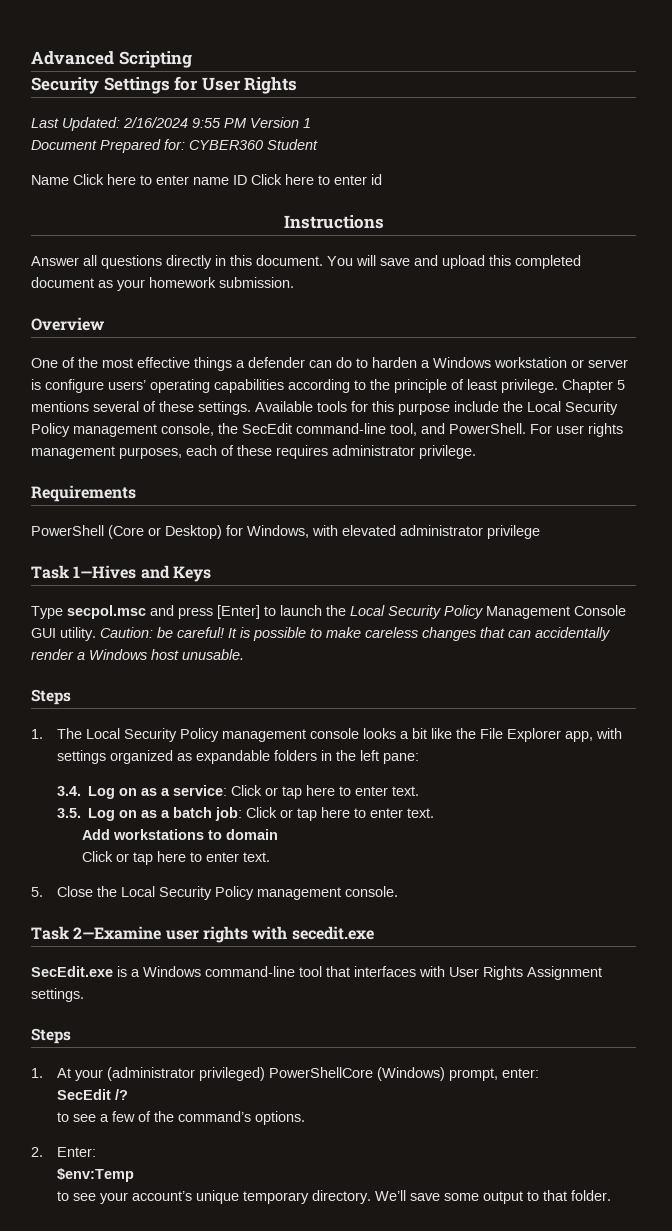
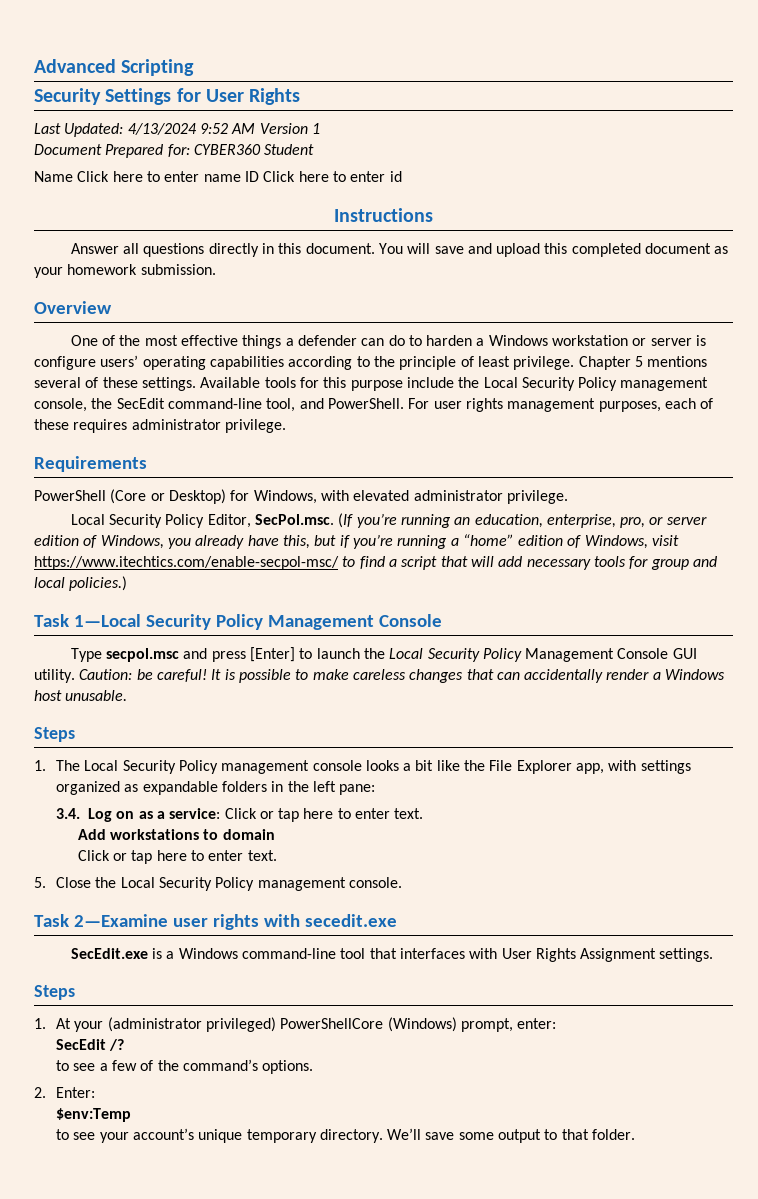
- Last Updated: 2/16/2024 9:55 PM Version 1
+ Last Updated: 4/13/2024 9:52 AM Version 1
- PowerShell (Core or Desktop) for Windows, with elevated administrator privilege
- Task 1—Hives and Keys
+ PowerShell (Core or Desktop) for Windows, with elevated administrator privilege.
+ Local Security Policy Editor, SecPol.msc. (If you’re running an education, enterprise, pro, or server edition of Windows, you already have this, but if you’re running a “home” edition of Windows, visit https://www.itechtics.com/enable-secpol-msc/ to find a script that will add necessary tools for group and local policies.)
+ Task 1—Local Security Policy Management Console
- 3.5. Log on as a batch job: Click or tap here to enter text.

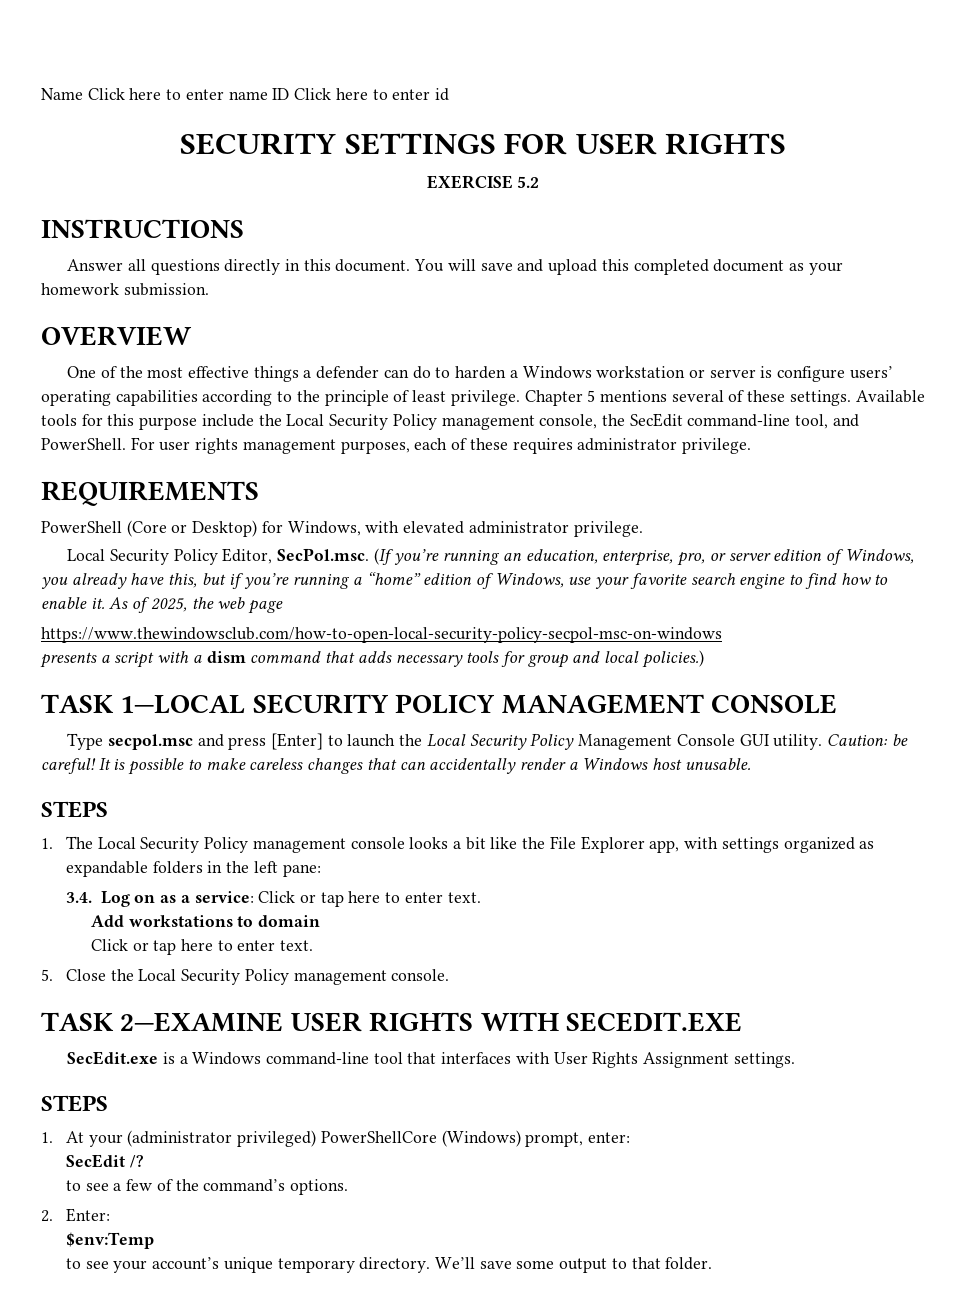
- Advanced Scripting
- Security Settings for User Rights
- Last Updated: 4/13/2024 9:52 AM Version 1
- Document Prepared for: CYBER360 Student
- Instructions
+ SECURITY SETTINGS FOR USER RIGHTS
+ EXERCISE 5.2
+ INSTRUCTIONS
- Overview
+ OVERVIEW
- Requirements
+ REQUIREMENTS
- Local Security Policy Editor, SecPol.msc. (If you’re running an education, enterprise, pro, or server edition of Windows, you already have this, but if you’re running a “home” edition of Windows, visit https://www.itechtics.com/enable-secpol-msc/ to find a script that will add necessary tools for group and local policies.)
+ Local Security Policy Editor, SecPol.msc. (If you’re running an education, enterprise, pro, or server edition of Windows, you already have this, but if you’re running a “home” edition of Windows, use your favorite search engine to find how to enable it. As of 2025, the web page
+ https://www.thewindowsclub.com/how-to-open-local-security-policy-secpol-msc-on-windows
+ presents a script with a dism command that adds necessary tools for group and local policies.)
- Task 1—Local Security Policy Management Console
+ TASK 1—LOCAL SECURITY POLICY MANAGEMENT CONSOLE
  It is possible to make careless changes that can accidentally render a Windows host unusable.
- Steps
+ STEPS
- Task 2—Examine user rights with secedit.exe
+ TASK 2—EXAMINE USER RIGHTS WITH SECEDIT.EXE
  SecEdit.exe is a Windows command-line tool that interfaces with User Rights Assignment settings.
- Steps
+ STEPS

